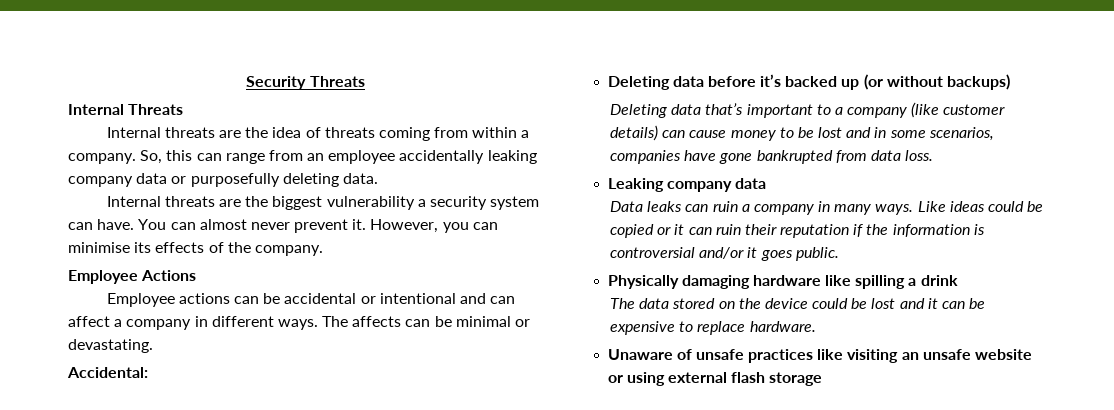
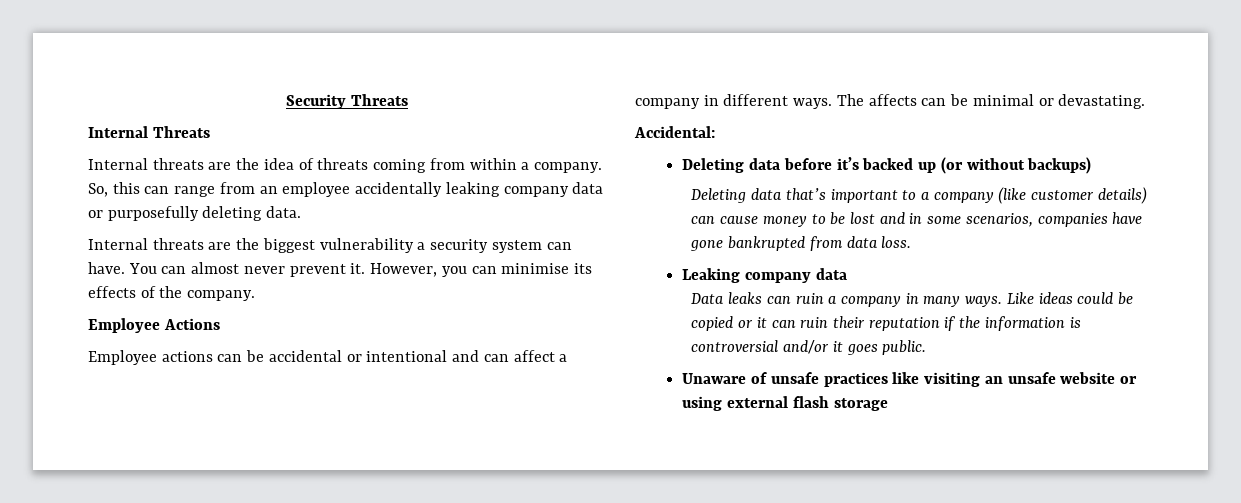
- Physically damaging hardware like spilling a drink
- The data stored on the device could be lost and it can be expensive to replace hardware.

